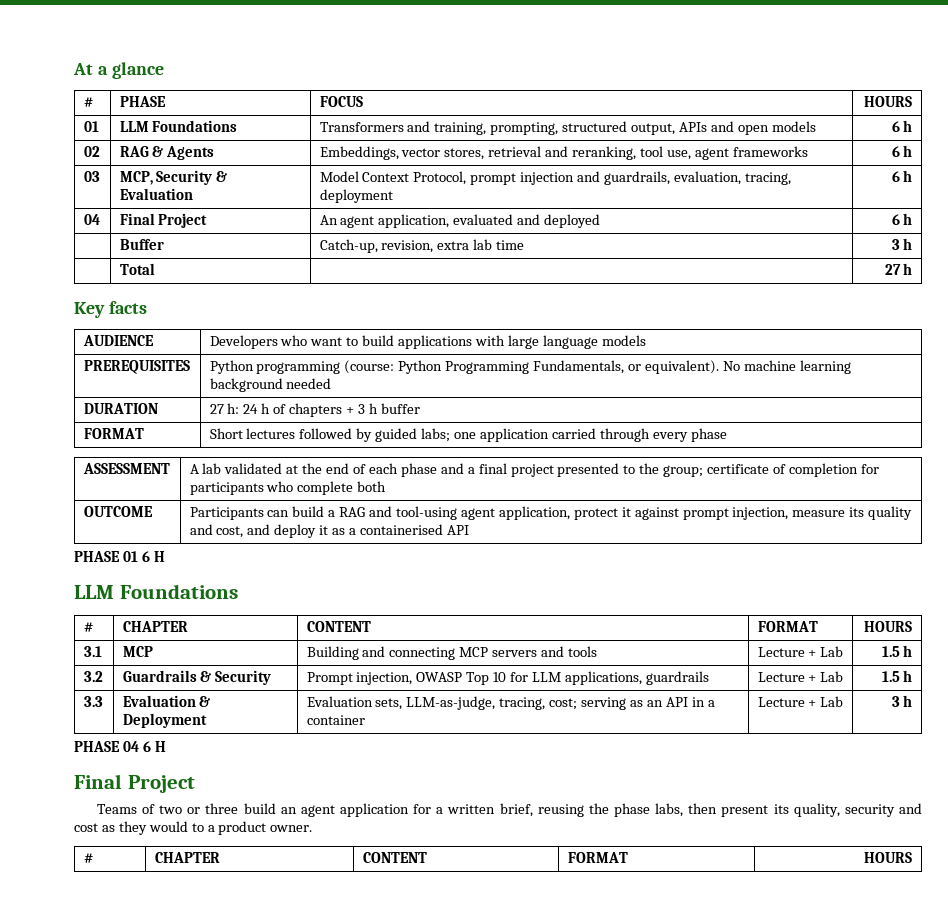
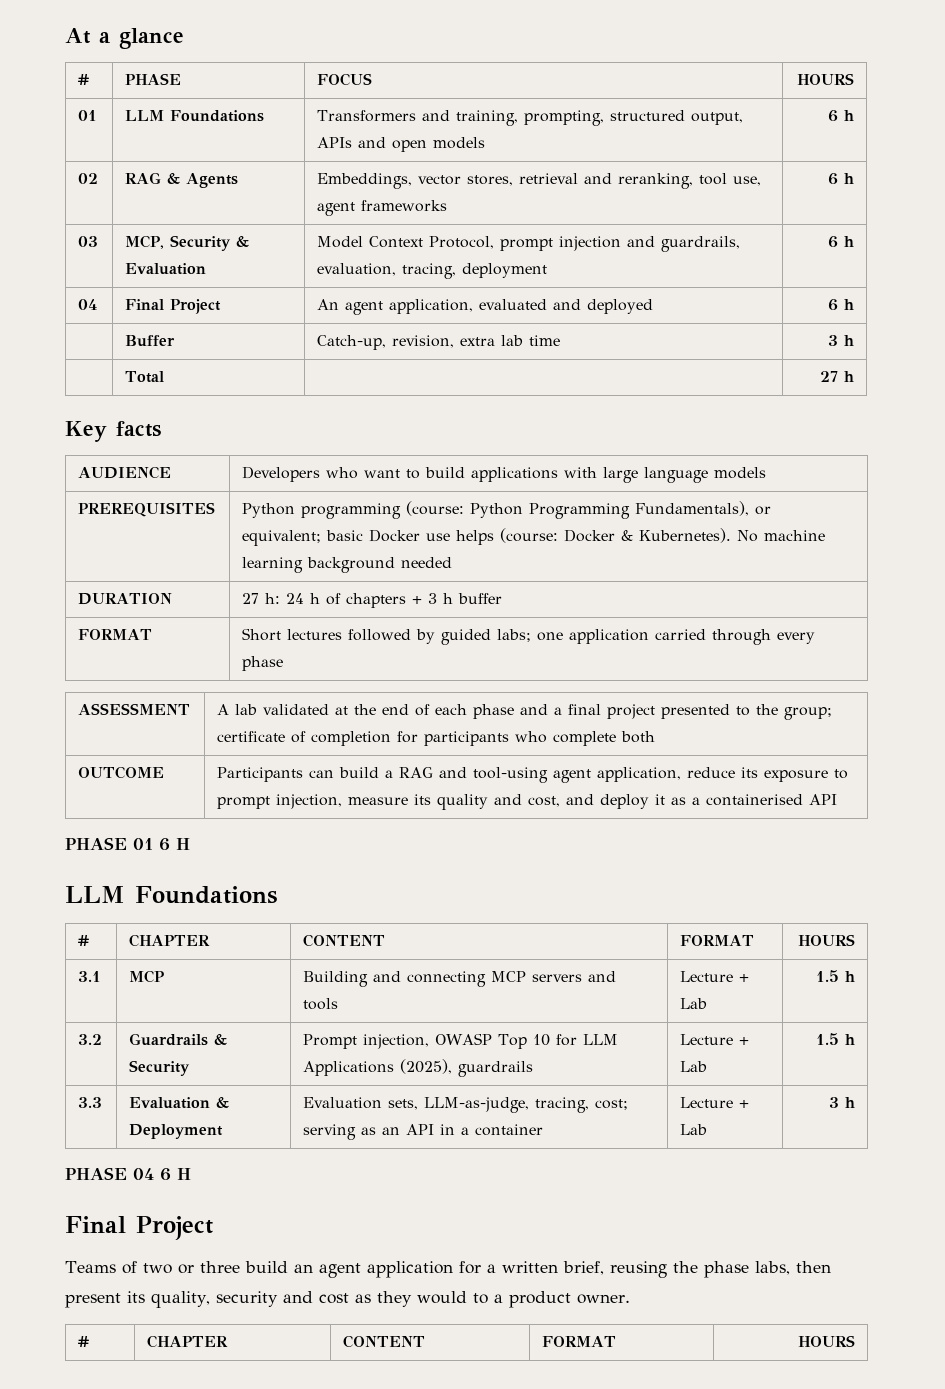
- PREREQUISITES | Python programming (course: Python Programming Fundamentals, or equivalent). No machine learning background needed
+ PREREQUISITES | Python programming (course: Python Programming Fundamentals), or equivalent; basic Docker use helps (course: Docker & Kubernetes). No machine learning background needed
- OUTCOME | Participants can build a RAG and tool-using agent application, protect it against prompt injection, measure its quality and cost, and deploy it as a containerised API
+ OUTCOME | Participants can build a RAG and tool-using agent application, reduce its exposure to prompt injection, measure its quality and cost, and deploy it as a containerised API
- 3.2 | Guardrails & Security | Prompt injection, OWASP Top 10 for LLM applications, guardrails | Lecture + Lab | 1.5 h
+ 3.2 | Guardrails & Security | Prompt injection, OWASP Top 10 for LLM Applications (2025), guardrails | Lecture + Lab | 1.5 h

